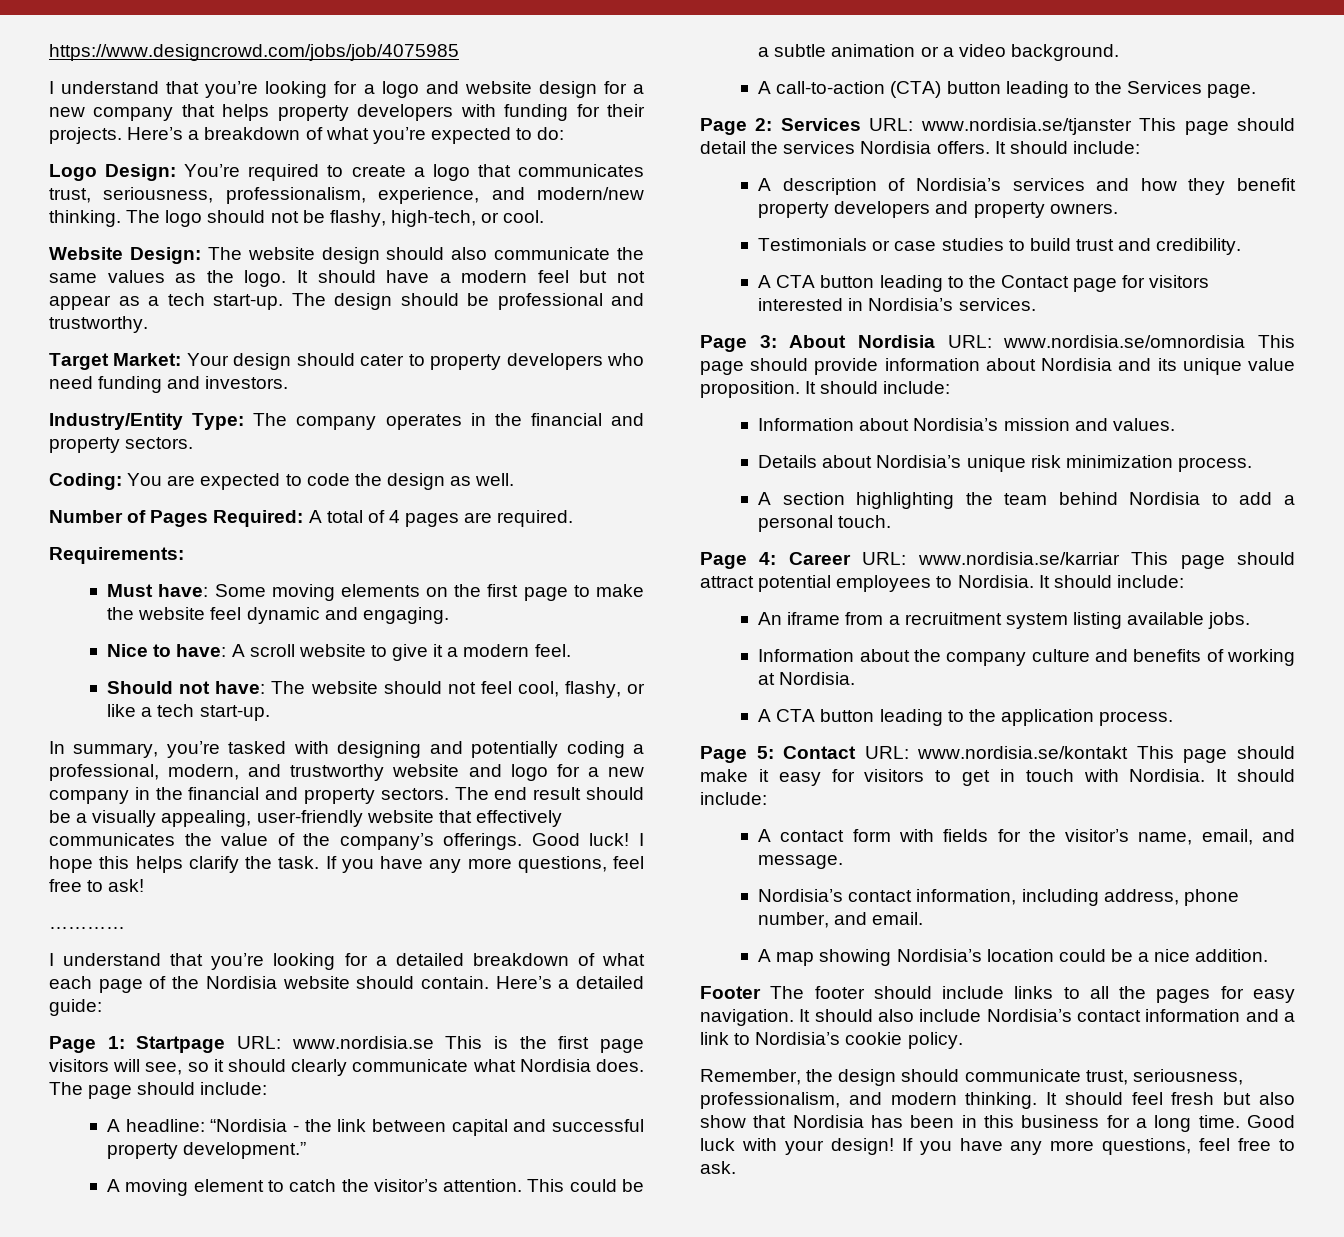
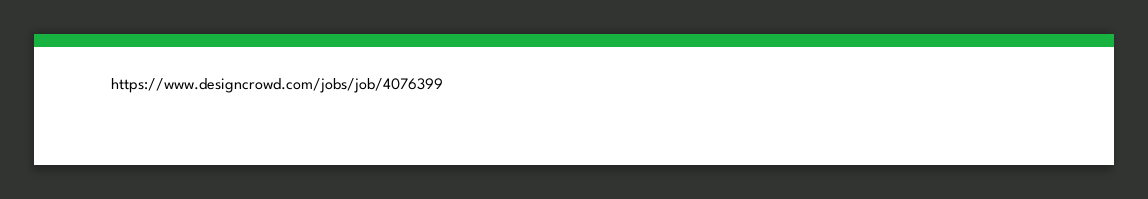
- https://www.designcrowd.com/jobs/job/4075985
- I understand that you’re looking for a logo and website design for a new company that helps property developers with funding for their projects. Here’s a breakdown of what you’re expected to do:
- Logo Design: You’re required to create a logo that communicates trust, seriousness, professionalism, experience, and modern/new thinking. The logo should not be flashy, high-tech, or cool.
- Website Design: The website design should also communicate the same values as the logo. It should have a modern feel but not appear as a tech start-up. The design should be professional and trustworthy.
- Target Market: Your design should cater to property developers who need funding and investors.
- Industry/Entity Type: The company operates in the financial and property sectors.
- Coding: You are expected to code the design as well.
- Number of Pages Required: A total of 4 pages are required.
- Requirements:
- Must have: Some moving elements on the first page to make the website feel dynamic and engaging.
- Nice to have: A scroll website to give it a modern feel.
- Should not have: The website should not feel cool, flashy, or like a tech start-up.
- In summary, you’re tasked with designing and potentially coding a professional, modern, and trustworthy website and logo for a new company in the financial and property sectors. The end result should be a visually appealing, user-friendly website that effectively communicates the value of the company’s offerings. Good luck! I hope this helps clarify the task. If you have any more questions, feel free to ask!
- …………
- I understand that you’re looking for a detailed breakdown of what each page of the Nordisia website should contain. Here’s a detailed guide:
- Page 1: Startpage URL: www.nordisia.se This is the first page visitors will see, so it should clearly communicate what Nordisia does. The page should include:
- A headline: “Nordisia - the link between capital and successful property development.”
- A moving element to catch the visitor’s attention. This could be a subtle animation or a video background.
- A call-to-action (CTA) button leading to the Services page.
- Page 2: Services URL: www.nordisia.se/tjanster This page should detail the services Nordisia offers. It should include:
- A description of Nordisia’s services and how they benefit property developers and property owners.
- Testimonials or case studies to build trust and credibility.
- A CTA button leading to the Contact page for visitors interested in Nordisia’s services.
- Page 3: About Nordisia URL: www.nordisia.se/omnordisia This page should provide information about Nordisia and its unique value proposition. It should include:
- Information about Nordisia’s mission and values.
- Details about Nordisia’s unique risk minimization process.
- A section highlighting the team behind Nordisia to add a personal touch.
- Page 4: Career URL: www.nordisia.se/karriar This page should attract potential employees to Nordisia. It should include:
- An iframe from a recruitment system listing available jobs.
- Information about the company culture and benefits of working at Nordisia.
- A CTA button leading to the application process.
- Page 5: Contact URL: www.nordisia.se/kontakt This page should make it easy for visitors to get in touch with Nordisia. It should include:
- A contact form with fields for the visitor’s name, email, and message.
- Nordisia’s contact information, including address, phone number, and email.
- A map showing Nordisia’s location could be a nice addition.
- Footer The footer should include links to all the pages for easy navigation. It should also include Nordisia’s contact information and a link to Nordisia’s cookie policy.
- Remember, the design should communicate trust, seriousness, professionalism, and modern thinking. It should feel fresh but also show that Nordisia has been in this business for a long time. Good luck with your design! If you have any more questions, feel free to ask.
+ https://www.designcrowd.com/jobs/job/4076399

